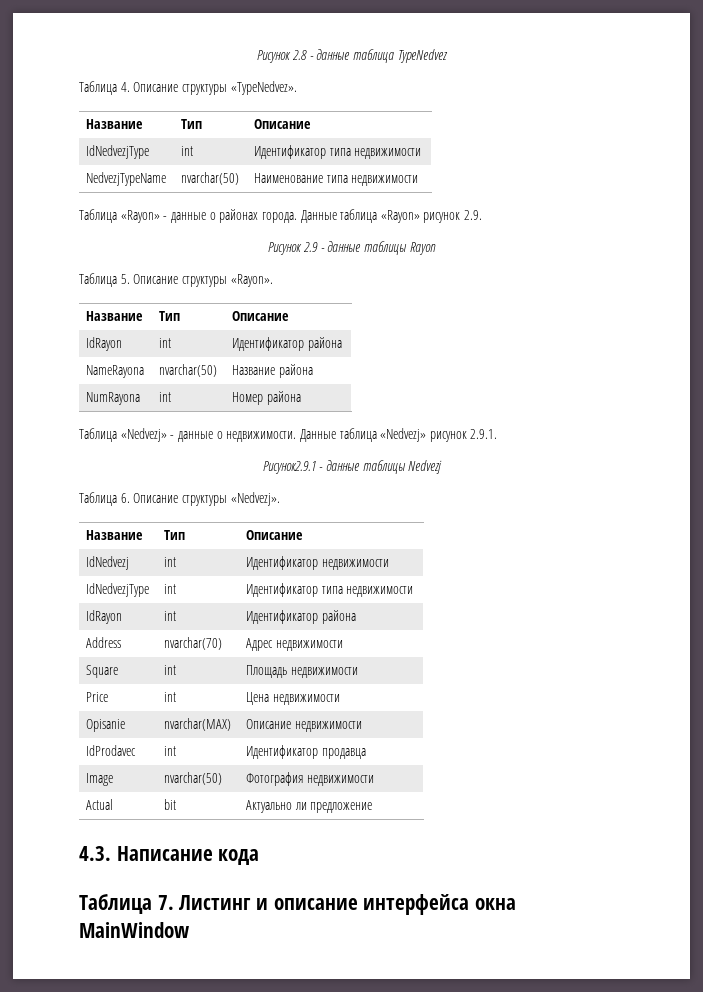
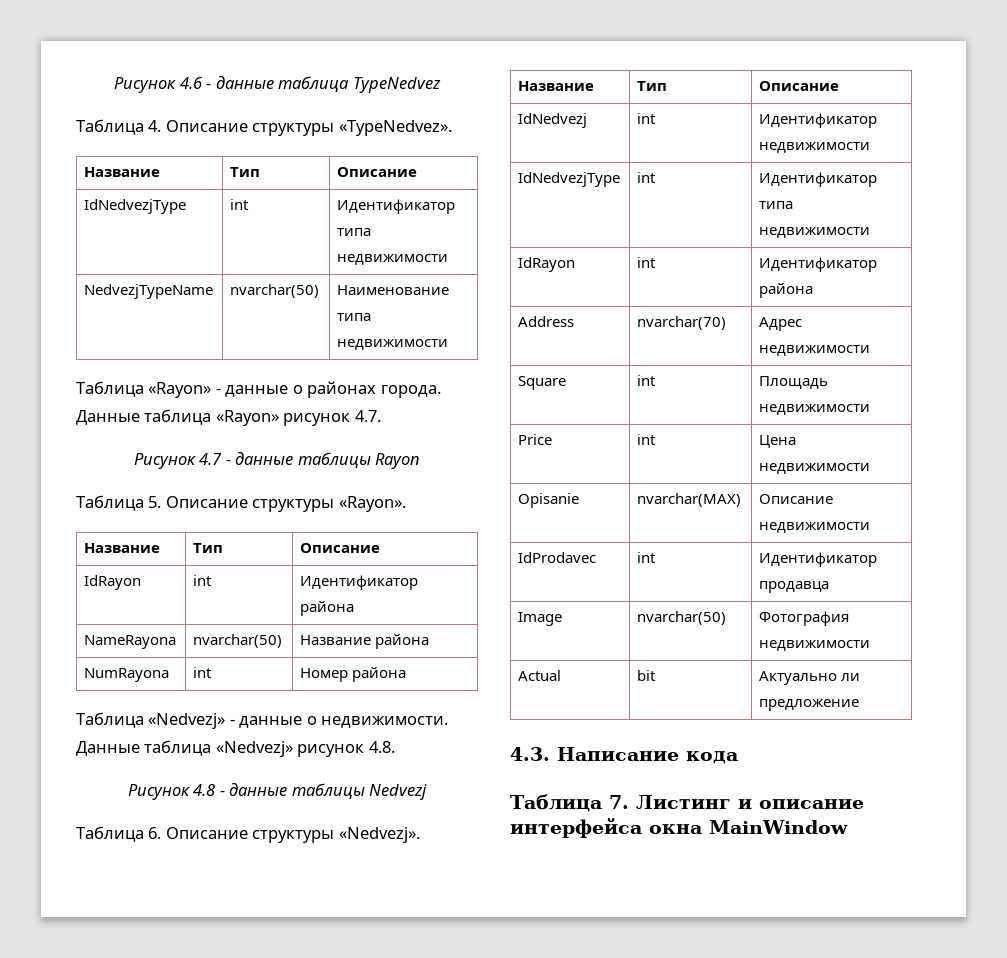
- Рисунок 2.8 - данные таблица TypeNedvez
+ Рисунок 4.6 - данные таблица TypeNedvez
- Данные таблица «Rayon» рисунок 2.9.
- Рисунок 2.9 - данные таблицы Rayon
+ Данные таблица «Rayon» рисунок 4.7.
+ Рисунок 4.7 - данные таблицы Rayon
- Данные таблица «Nedvezj» рисунок 2.9.1.
- Рисунок2.9.1 - данные таблицы Nedvezj
+ Данные таблица «Nedvezj» рисунок 4.8.
+ Рисунок 4.8 - данные таблицы Nedvezj

